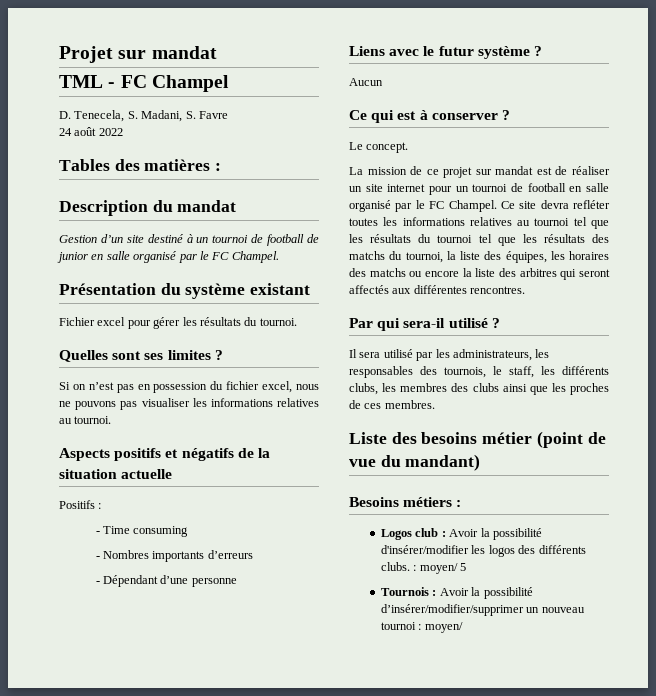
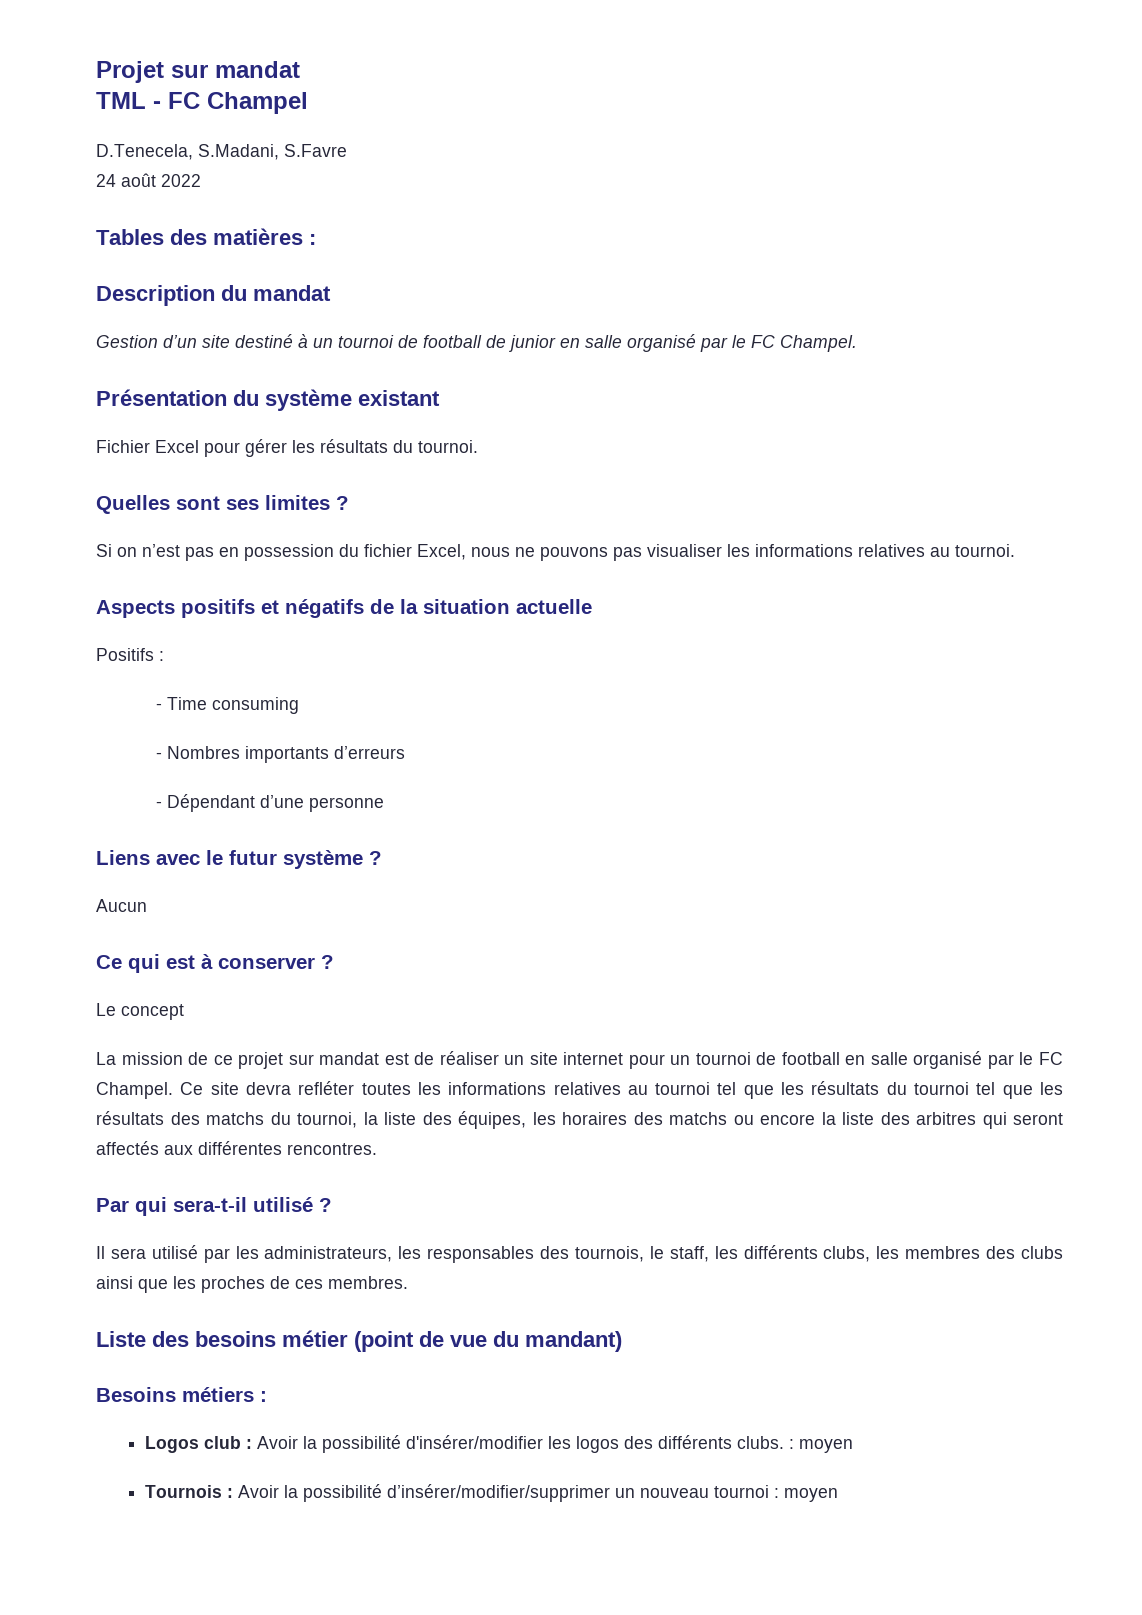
- D. Tenecela, S. Madani, S. Favre
+ D.Tenecela, S.Madani, S.Favre
- Fichier excel pour gérer les résultats du tournoi.
+ Fichier Excel pour gérer les résultats du tournoi.
- Si on n’est pas en possession du fichier excel, nous ne pouvons pas visualiser les informations relatives au tournoi.
+ Si on n’est pas en possession du fichier Excel, nous ne pouvons pas visualiser les informations relatives au tournoi.
- Le concept.
+ Le concept
- Par qui sera-il utilisé ?
+ Par qui sera-t-il utilisé ?
- Logos club : Avoir la possibilité d'insérer/modifier les logos des différents clubs. : moyen/ 5
+ Logos club : Avoir la possibilité d'insérer/modifier les logos des différents clubs. : moyen
- Tournois : Avoir la possibilité d’insérer/modifier/supprimer un nouveau tournoi : moyen/
+ Tournois : Avoir la possibilité d’insérer/modifier/supprimer un nouveau tournoi : moyen

